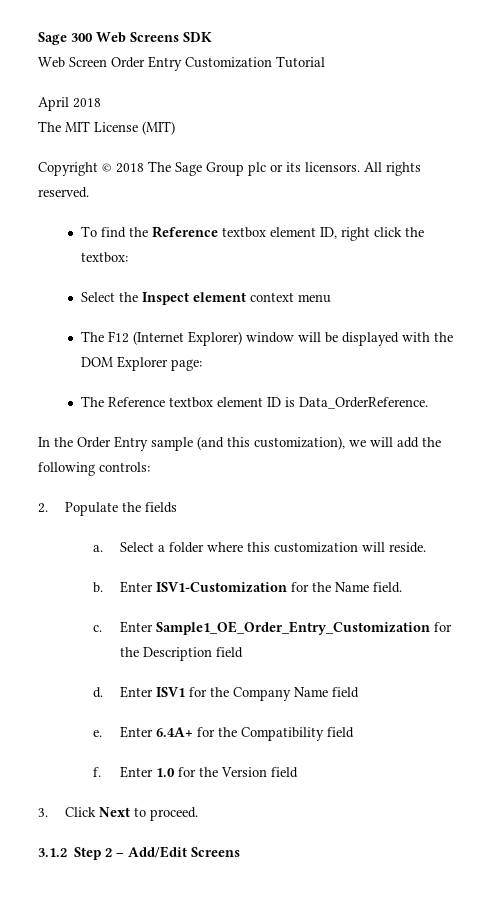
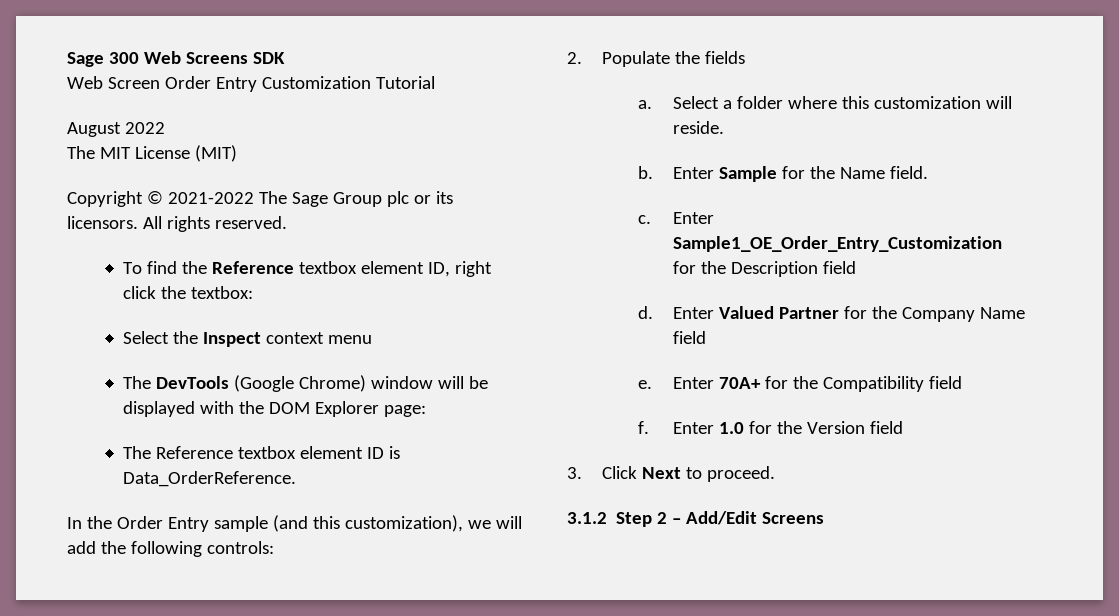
- April 2018
+ August 2022
- Copyright © 2018 The Sage Group plc or its licensors.
+ Copyright © 2021-2022 The Sage Group plc or its licensors.
- Select the Inspect element context menu
+ Select the Inspect context menu
- The F12 (Internet Explorer) window will be displayed with the DOM Explorer page:
+ The DevTools (Google Chrome) window will be displayed with the DOM Explorer page:
- Enter ISV1-Customization for the Name field.
+ Enter Sample for the Name field.
- Enter ISV1 for the Company Name field
+ Enter Valued Partner for the Company Name field
- Enter 6.4A+ for the Compatibility field
+ Enter 70A+ for the Compatibility field

